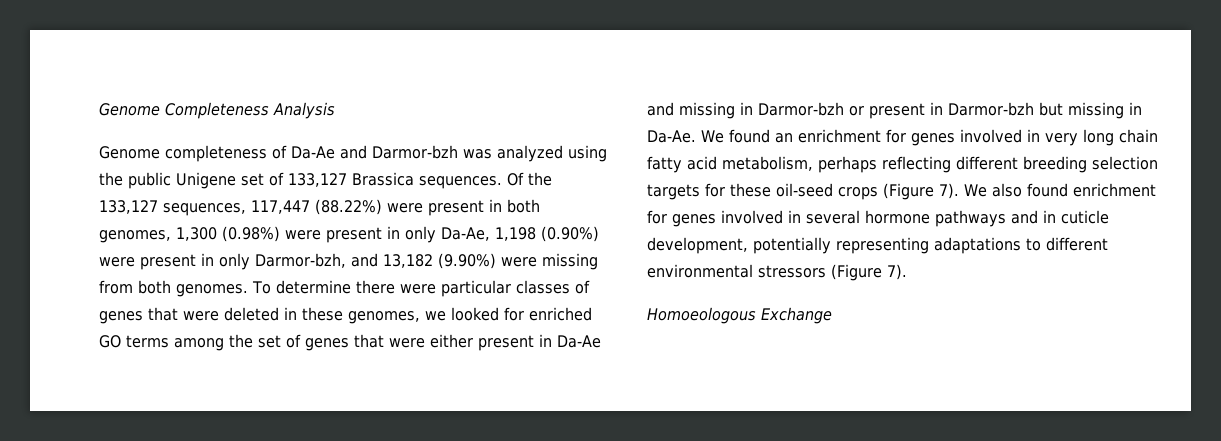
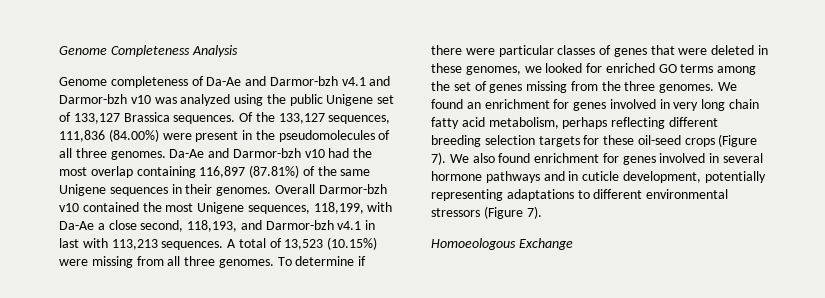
- Genome completeness of Da-Ae and Darmor-bzh was analyzed using the public Unigene set of 133,127 Brassica sequences.
+ Genome completeness of Da-Ae and Darmor-bzh v4.1 and Darmor-bzh v10 was analyzed using the public Unigene set of 133,127 Brassica sequences.
- Of the 133,127 sequences, 117,447 (88.22%) were present in both genomes, 1,300 (0.98%) were present in only Da-Ae, 1,198 (0.90%) were present in only Darmor-bzh, and 13,182 (9.90%) were missing from both genomes.
+ Of the 133,127 sequences, 111,836 (84.00%) were present in the pseudomolecules of all three genomes. Da-Ae and Darmor-bzh v10 had the most overlap containing 116,897 (87.81%) of the same Unigene sequences in their genomes. Overall Darmor-bzh v10 contained the most Unigene sequences, 118,199, with Da-Ae a close second, 118,193, and Darmor-bzh v4.1 in last with 113,213 sequences. A total of 13,523 (10.15%) were missing from all three genomes.
- To determine there were particular classes of genes that were deleted in these genomes, we looked for enriched GO terms among the set of genes that were either present in Da-Ae and missing in Darmor-bzh or present in Darmor-bzh but missing in Da-Ae.
+ To determine if there were particular classes of genes that were deleted in these genomes, we looked for enriched GO terms among the set of genes missing from the three genomes.

